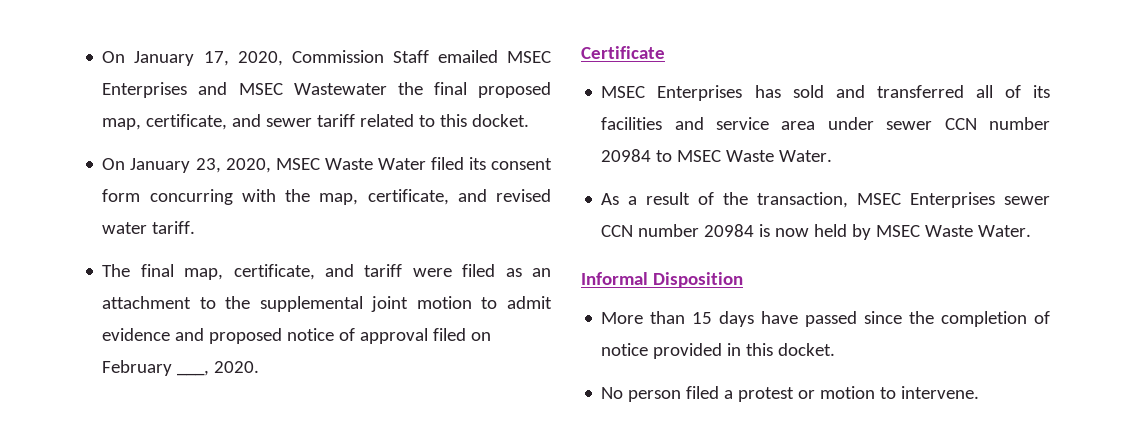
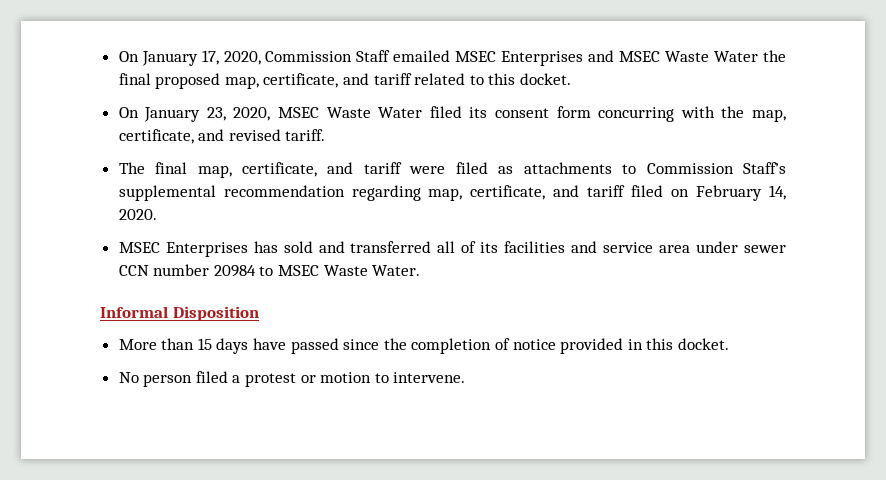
- On January 17, 2020, Commission Staff emailed MSEC Enterprises and MSEC Wastewater the final proposed map, certificate, and sewer tariff related to this docket.
+ On January 17, 2020, Commission Staff emailed MSEC Enterprises and MSEC Waste Water the final proposed map, certificate, and tariff related to this docket.
- On January 23, 2020, MSEC Waste Water filed its consent form concurring with the map, certificate, and revised water tariff.
+ On January 23, 2020, MSEC Waste Water filed its consent form concurring with the map, certificate, and revised tariff.
- The final map, certificate, and tariff were filed as an attachment to the supplemental joint motion to admit evidence and proposed notice of approval filed on February ___, 2020.
+ The final map, certificate, and tariff were filed as attachments to Commission Staff’s supplemental recommendation regarding map, certificate, and tariff filed on February 14, 2020.
- Certificate
- As a result of the transaction, MSEC Enterprises sewer CCN number 20984 is now held by MSEC Waste Water.

